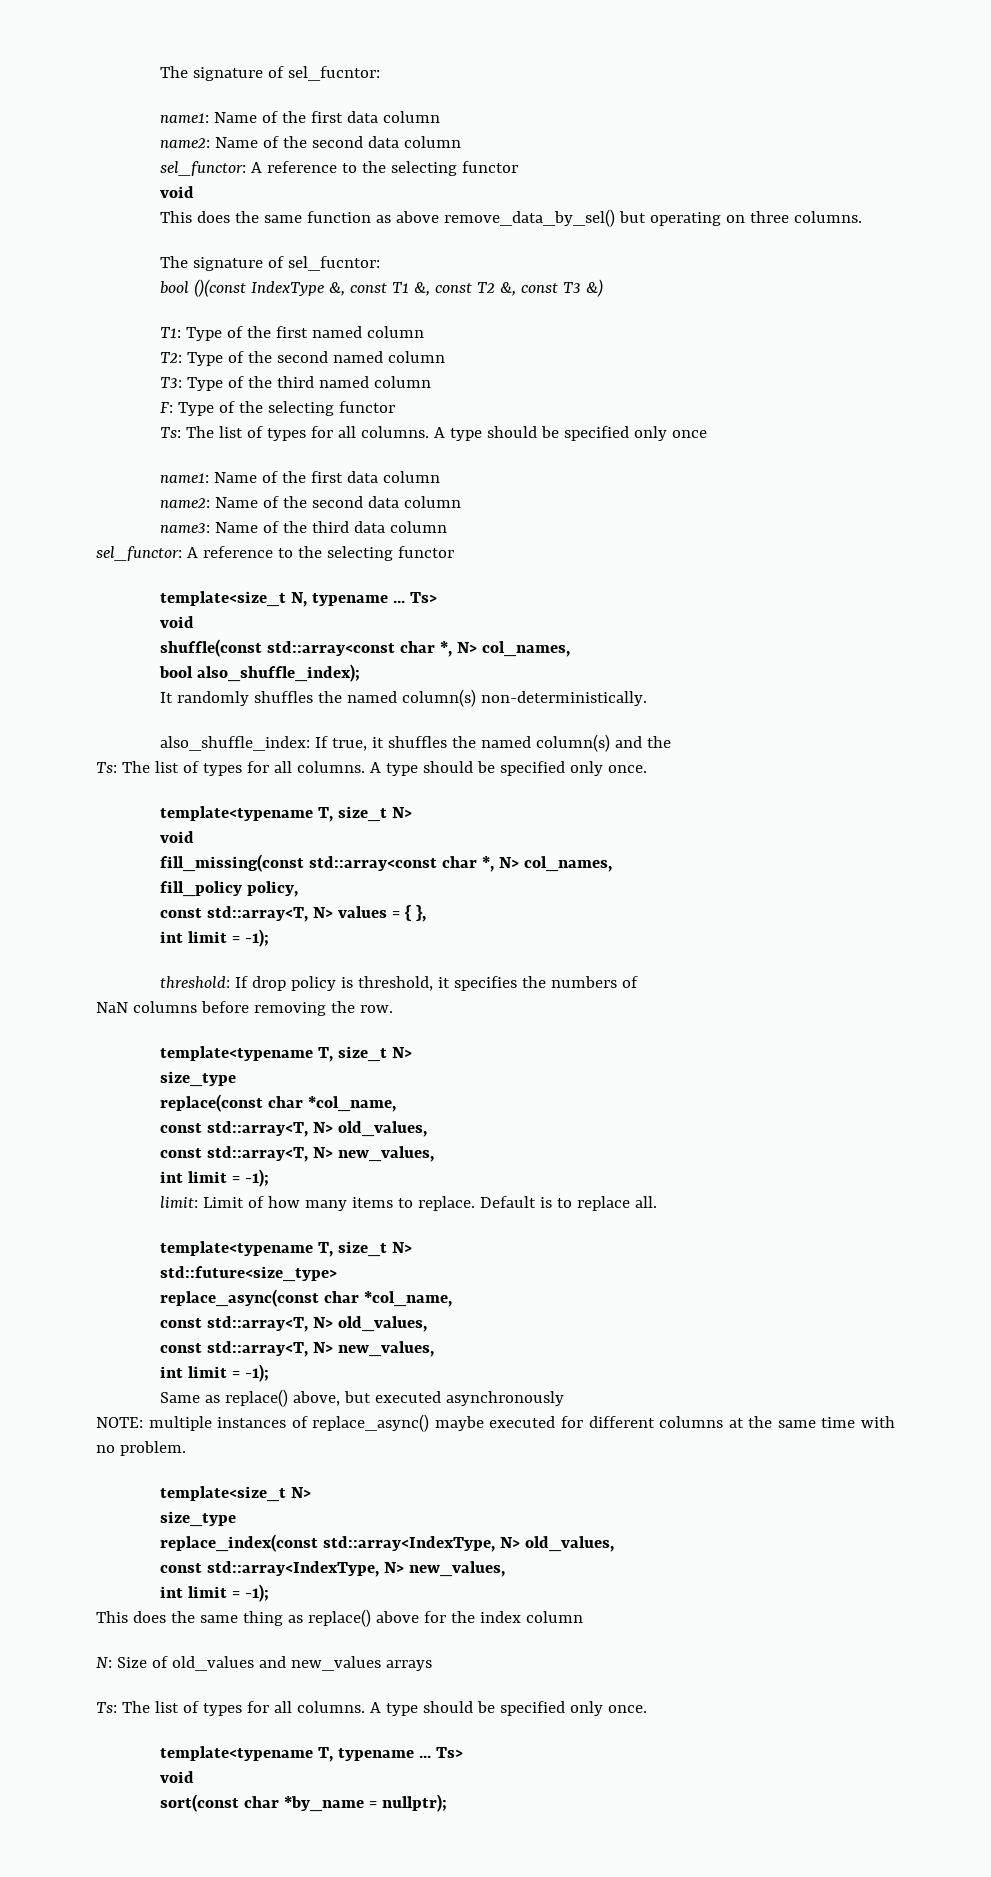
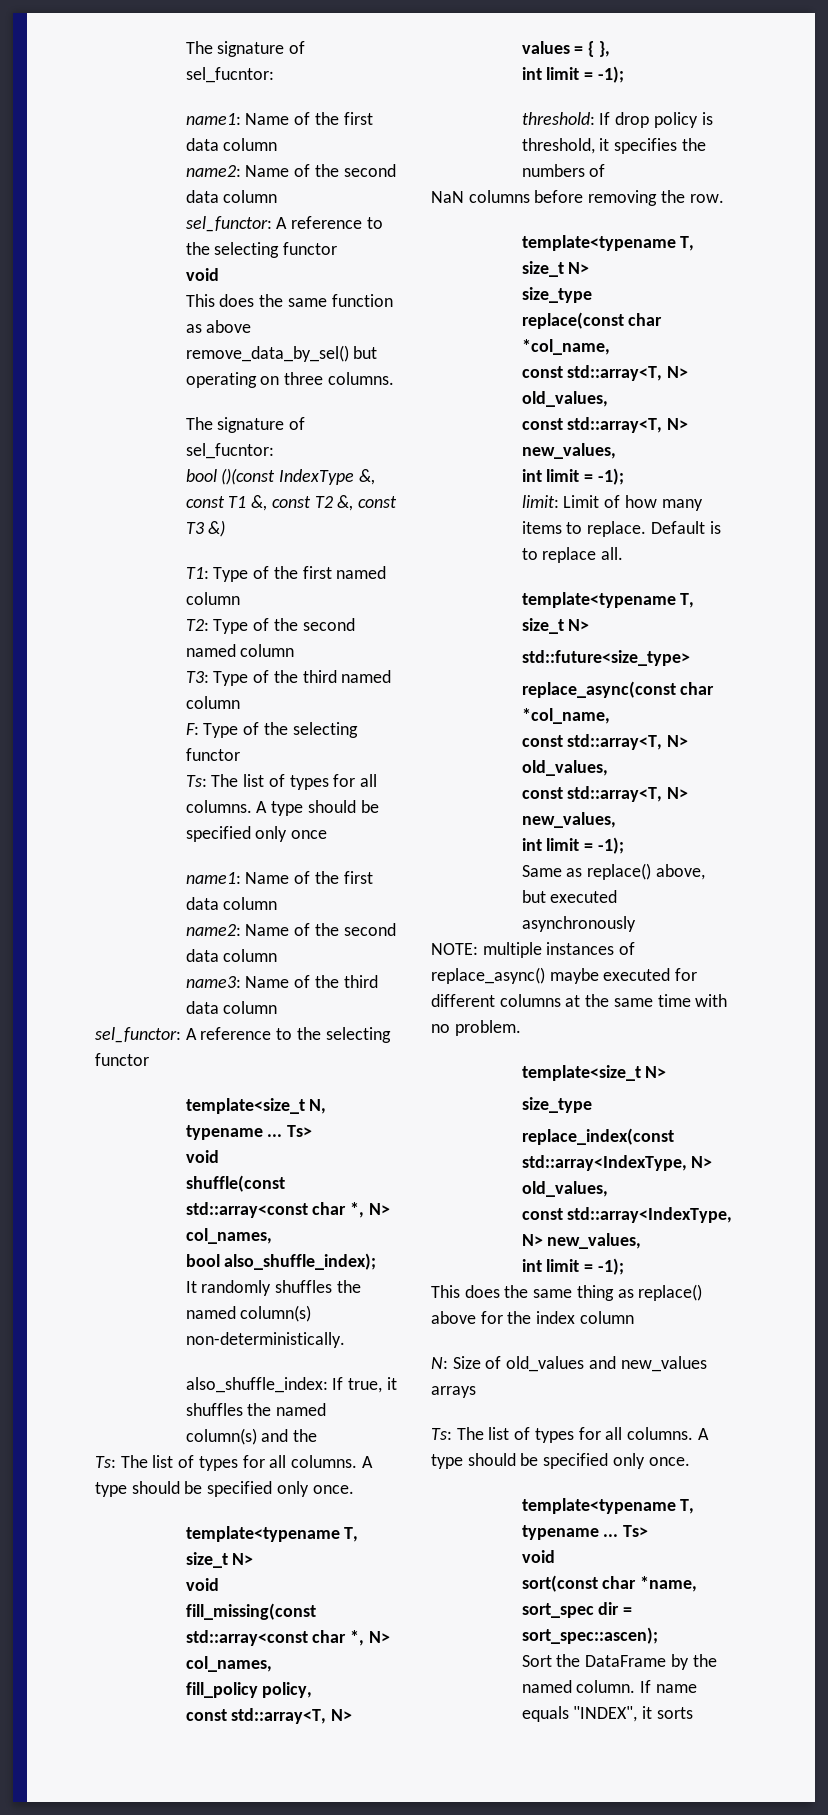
- sort(const char *by_name = nullptr);
+ sort(const char *name, sort_spec dir = sort_spec::ascen);
+ Sort the DataFrame by the named column. If name equals "INDEX", it sorts

